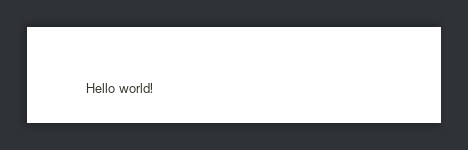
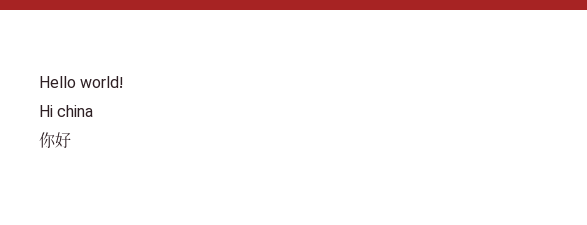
+ Hi china
+ 你好

